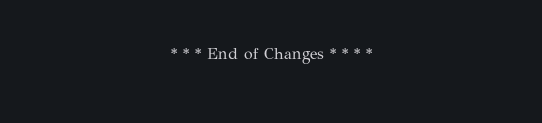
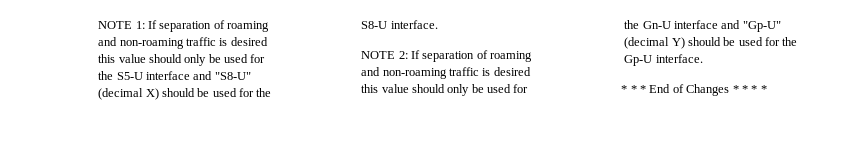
+ NOTE 1: If separation of roaming and non-roaming traffic is desired this value should only be used for the S5-U interface and "S8-U" (decimal X) should be used for the S8-U interface.
+ NOTE 2: If separation of roaming and non-roaming traffic is desired this value should only be used for the Gn-U interface and "Gp-U" (decimal Y) should be used for the Gp-U interface.

